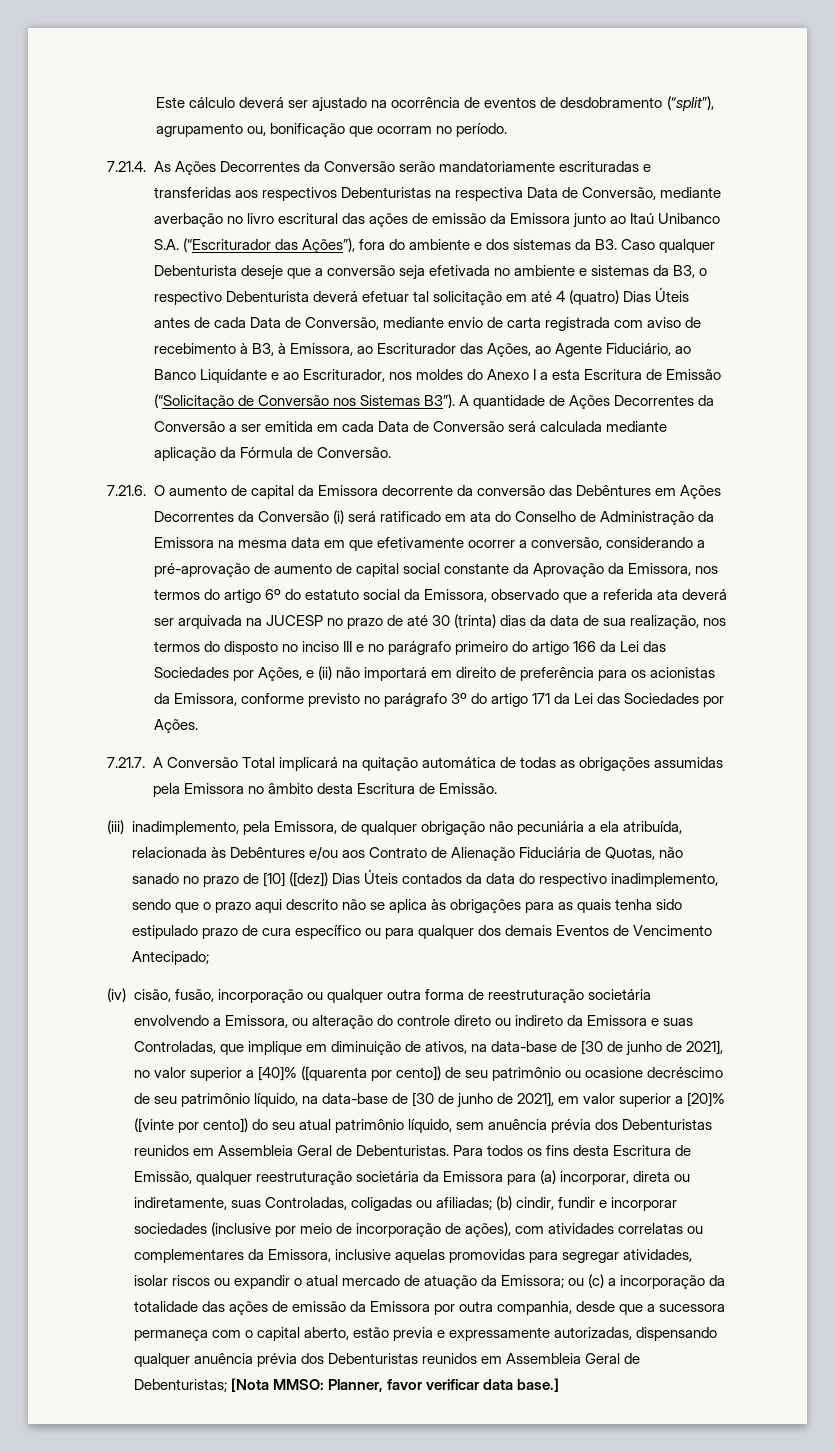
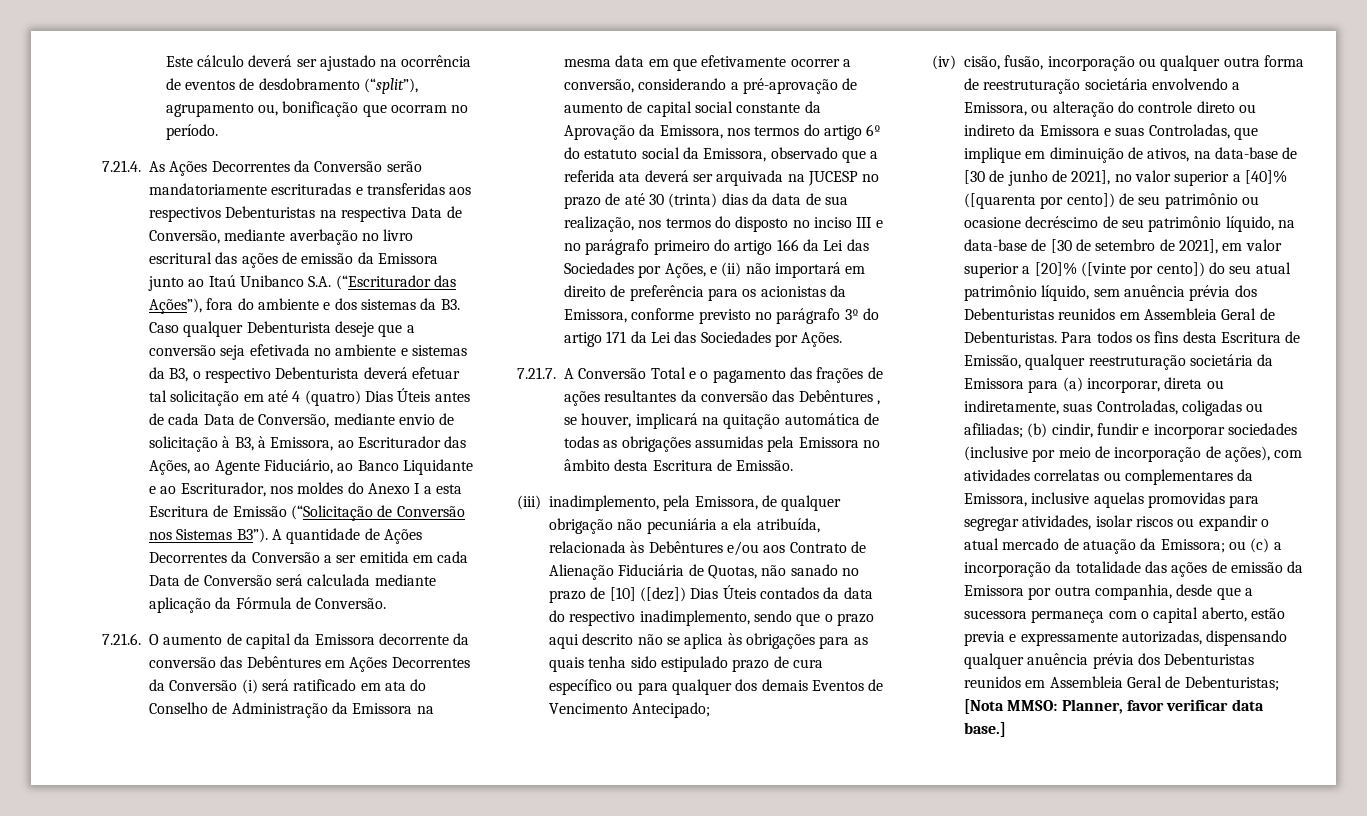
- 7.21.4. As Ações Decorrentes da Conversão serão mandatoriamente escrituradas e transferidas aos respectivos Debenturistas na respectiva Data de Conversão, mediante averbação no livro escritural das ações de emissão da Emissora junto ao Itaú Unibanco S.A. (“Escriturador das Ações”), fora do ambiente e dos sistemas da B3. Caso qualquer Debenturista deseje que a conversão seja efetivada no ambiente e sistemas da B3, o respectivo Debenturista deverá efetuar tal solicitação em até 4 (quatro) Dias Úteis antes de cada Data de Conversão, mediante envio de carta registrada com aviso de recebimento à B3, à Emissora, ao Escriturador das Ações, ao Agente Fiduciário, ao Banco Liquidante e ao Escriturador, nos moldes do Anexo I a esta Escritura de Emissão (“Solicitação de Conversão nos Sistemas B3”).
+ 7.21.4. As Ações Decorrentes da Conversão serão mandatoriamente escrituradas e transferidas aos respectivos Debenturistas na respectiva Data de Conversão, mediante averbação no livro escritural das ações de emissão da Emissora junto ao Itaú Unibanco S.A. (“Escriturador das Ações”), fora do ambiente e dos sistemas da B3. Caso qualquer Debenturista deseje que a conversão seja efetivada no ambiente e sistemas da B3, o respectivo Debenturista deverá efetuar tal solicitação em até 4 (quatro) Dias Úteis antes de cada Data de Conversão, mediante envio de solicitação à B3, à Emissora, ao Escriturador das Ações, ao Agente Fiduciário, ao Banco Liquidante e ao Escriturador, nos moldes do Anexo I a esta Escritura de Emissão (“Solicitação de Conversão nos Sistemas B3”).
- 7.21.7. A Conversão Total implicará na quitação automática de todas as obrigações assumidas pela Emissora no âmbito desta Escritura de Emissão.
+ 7.21.7. A Conversão Total e o pagamento das frações de ações resultantes da conversão das Debêntures , se houver, implicará na quitação automática de todas as obrigações assumidas pela Emissora no âmbito desta Escritura de Emissão.
- (iv) cisão, fusão, incorporação ou qualquer outra forma de reestruturação societária envolvendo a Emissora, ou alteração do controle direto ou indireto da Emissora e suas Controladas, que implique em diminuição de ativos, na data-base de [30 de junho de 2021], no valor superior a [40]% ([quarenta por cento]) de seu patrimônio ou ocasione decréscimo de seu patrimônio líquido, na data-base de [30 de junho de 2021], em valor superior a [20]% ([vinte por cento]) do seu atual patrimônio líquido, sem anuência prévia dos Debenturistas reunidos em Assembleia Geral de Debenturistas.
+ (iv) cisão, fusão, incorporação ou qualquer outra forma de reestruturação societária envolvendo a Emissora, ou alteração do controle direto ou indireto da Emissora e suas Controladas, que implique em diminuição de ativos, na data-base de [30 de junho de 2021], no valor superior a [40]% ([quarenta por cento]) de seu patrimônio ou ocasione decréscimo de seu patrimônio líquido, na data-base de [30 de setembro de 2021], em valor superior a [20]% ([vinte por cento]) do seu atual patrimônio líquido, sem anuência prévia dos Debenturistas reunidos em Assembleia Geral de Debenturistas.

